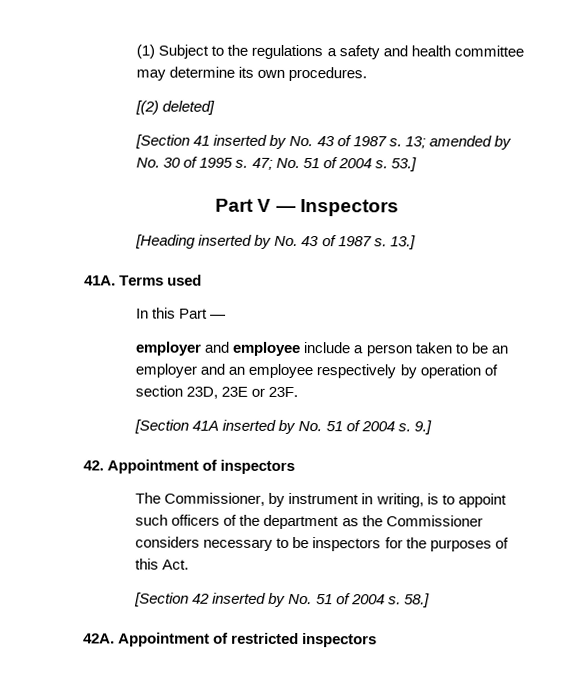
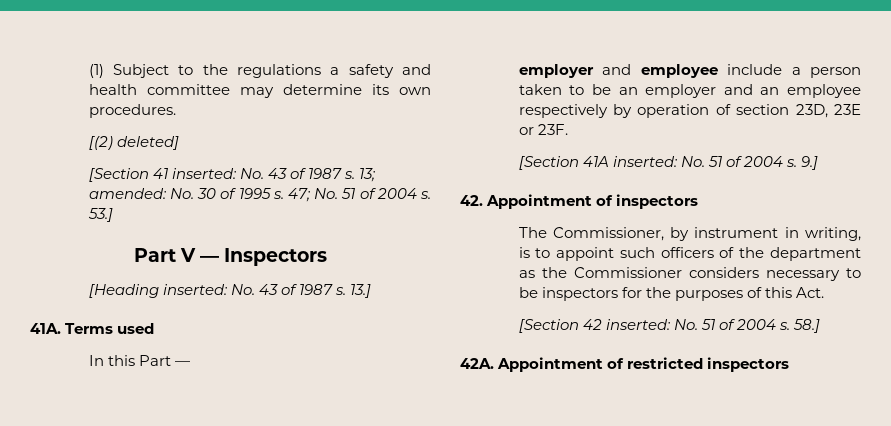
- [Section 41 inserted by No. 43 of 1987 s.
+ [Section 41 inserted: No. 43 of 1987 s.
- 13; amended by No. 30 of 1995 s.
+ 13; amended: No. 30 of 1995 s.
- [Heading inserted by No. 43 of 1987 s.
+ [Heading inserted: No. 43 of 1987 s.
- [Section 41A inserted by No. 51 of 2004 s.
+ [Section 41A inserted: No. 51 of 2004 s.
- [Section 42 inserted by No. 51 of 2004 s.
+ [Section 42 inserted: No. 51 of 2004 s.

